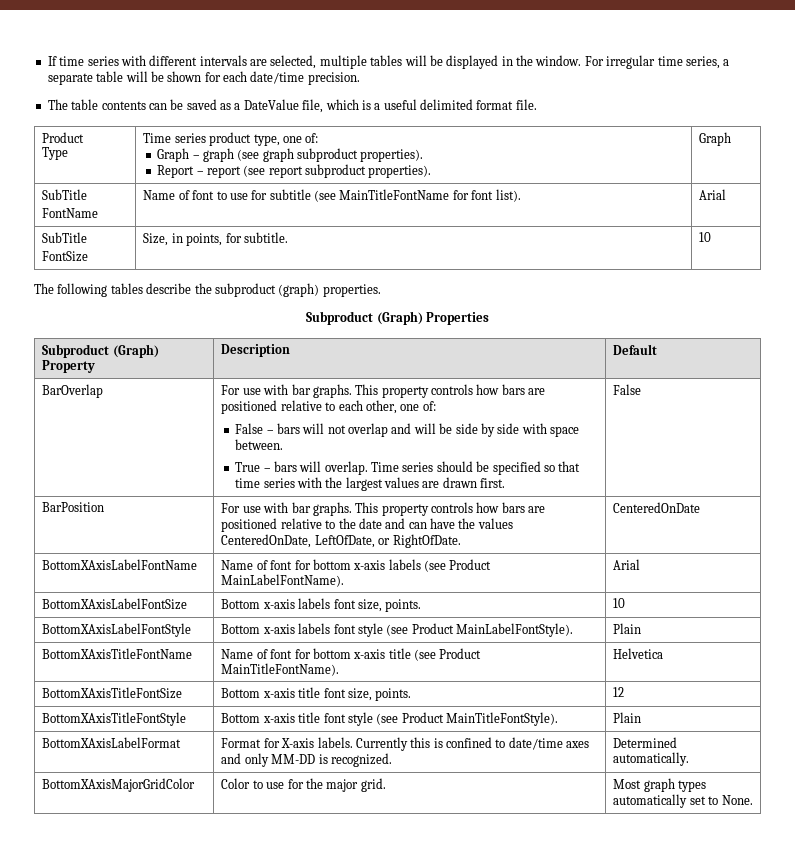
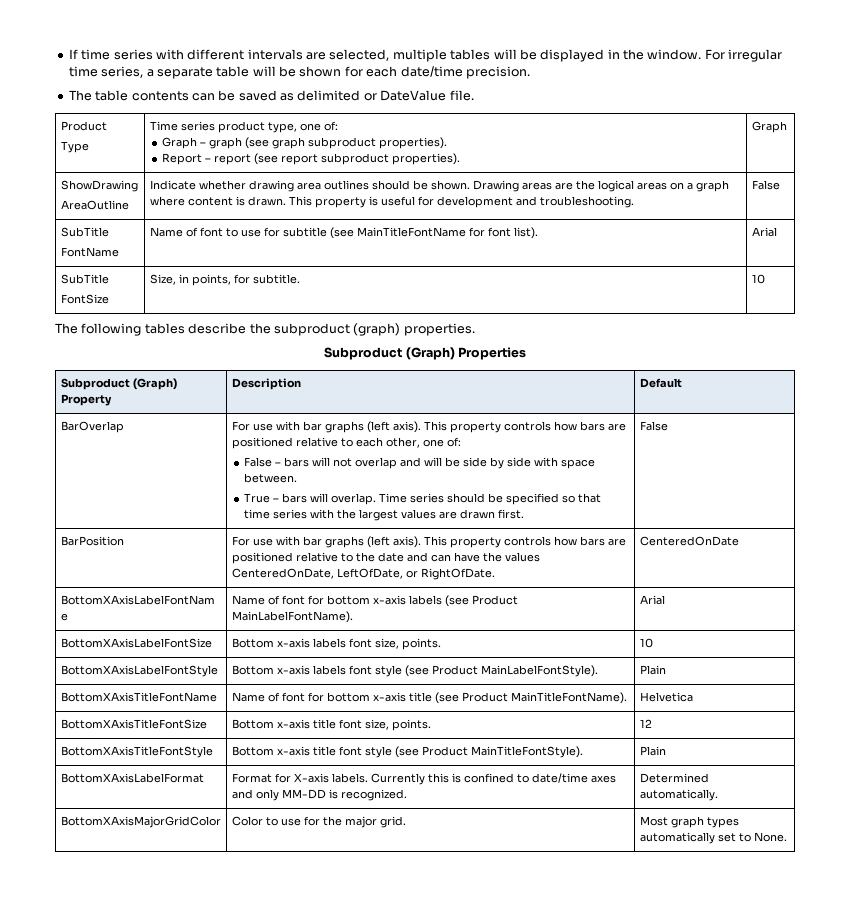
- The table contents can be saved as a DateValue file, which is a useful delimited format file.
+ The table contents can be saved as delimited or DateValue file.
+ ShowDrawing
+ AreaOutline | Indicate whether drawing area outlines should be shown. Drawing areas are the logical areas on a graph where content is drawn. This property is useful for development and troubleshooting. | False
- BarOverlap | For use with bar graphs.
+ BarOverlap | For use with bar graphs (left axis).
- BarPosition | For use with bar graphs. This property controls how bars are positioned relative to the date and can have the values CenteredOnDate, LeftOfDate, or RightOfDate. | CenteredOnDate
+ BarPosition | For use with bar graphs (left axis). This property controls how bars are positioned relative to the date and can have the values CenteredOnDate, LeftOfDate, or RightOfDate. | CenteredOnDate

